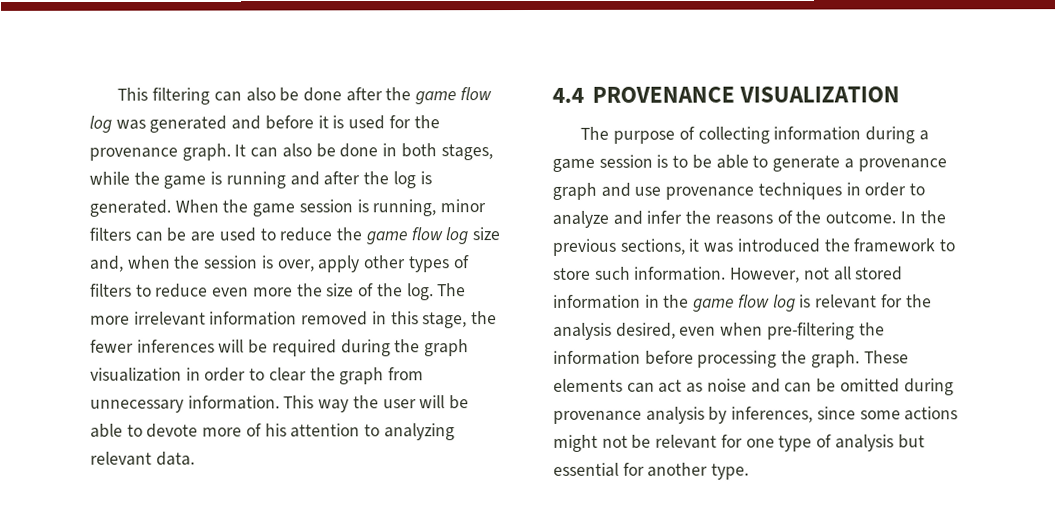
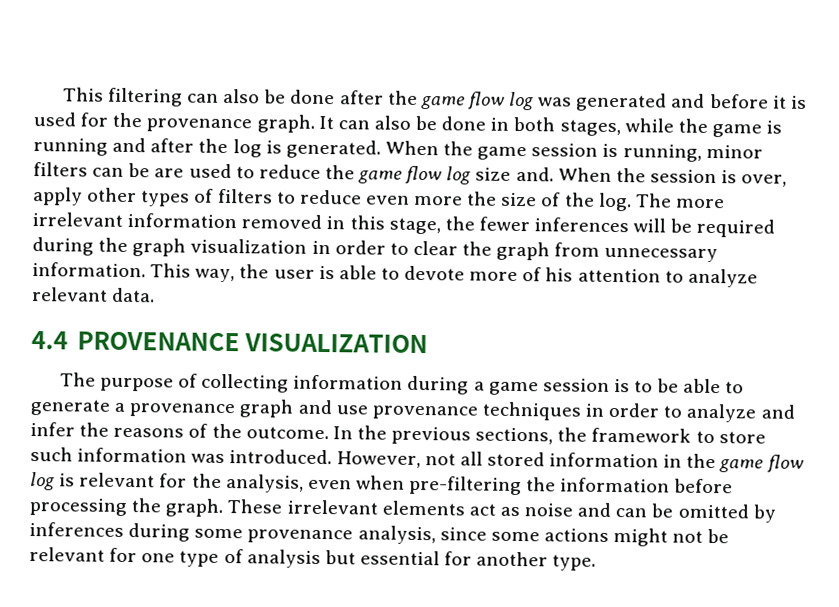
- When the game session is running, minor filters can be are used to reduce the game flow log size and, when the session is over, apply other types of filters to reduce even more the size of the log.
+ When the game session is running, minor filters can be are used to reduce the game flow log size and. When the session is over, apply other types of filters to reduce even more the size of the log.
- This way the user will be able to devote more of his attention to analyzing relevant data.
+ This way, the user is able to devote more of his attention to analyze relevant data.
- In the previous sections, it was introduced the framework to store such information.
+ In the previous sections, the framework to store such information was introduced.
- However, not all stored information in the game flow log is relevant for the analysis desired, even when pre-filtering the information before processing the graph.
+ However, not all stored information in the game flow log is relevant for the analysis, even when pre-filtering the information before processing the graph.
- These elements can act as noise and can be omitted during provenance analysis by inferences, since some actions might not be relevant for one type of analysis but essential for another type.
+ These irrelevant elements act as noise and can be omitted by inferences during some provenance analysis, since some actions might not be relevant for one type of analysis but essential for another type.

